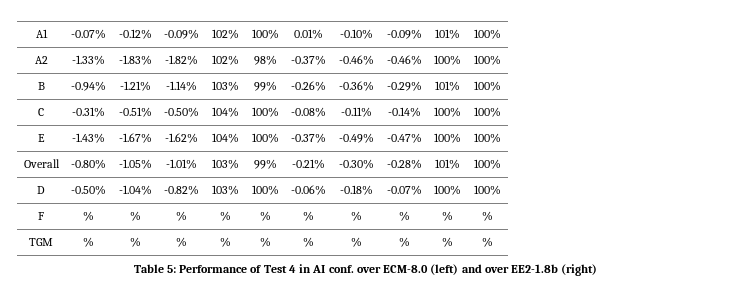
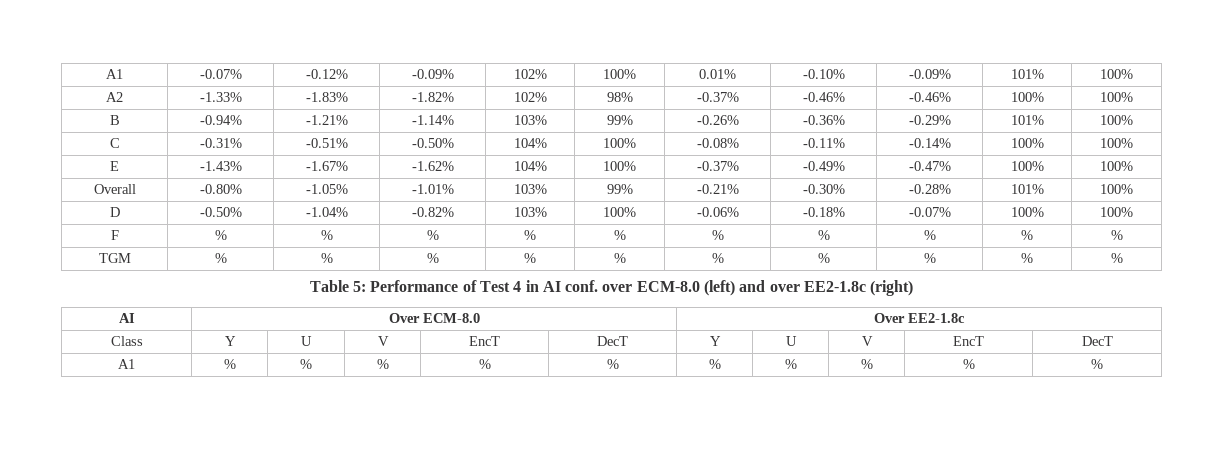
- Table 5: Performance of Test 4 in AI conf. over ECM-8.0 (left) and over EE2-1.8b (right)
+ Table 5: Performance of Test 4 in AI conf. over ECM-8.0 (left) and over EE2-1.8c (right)
+ AI | Over ECM-8.0 | Over EE2-1.8c
+ Class | Y | U | V | EncT | DecT | Y | U | V | EncT | DecT
+ A1 | % | % | % | % | % | % | % | % | % | %

